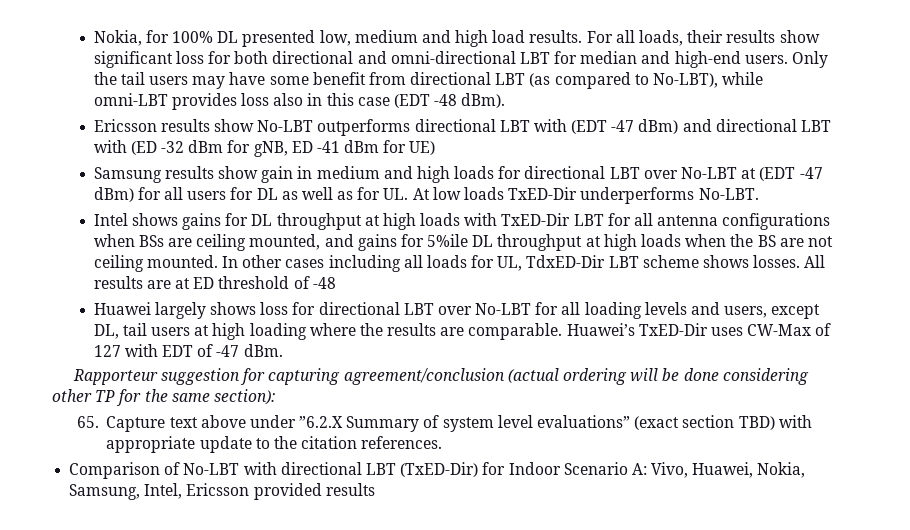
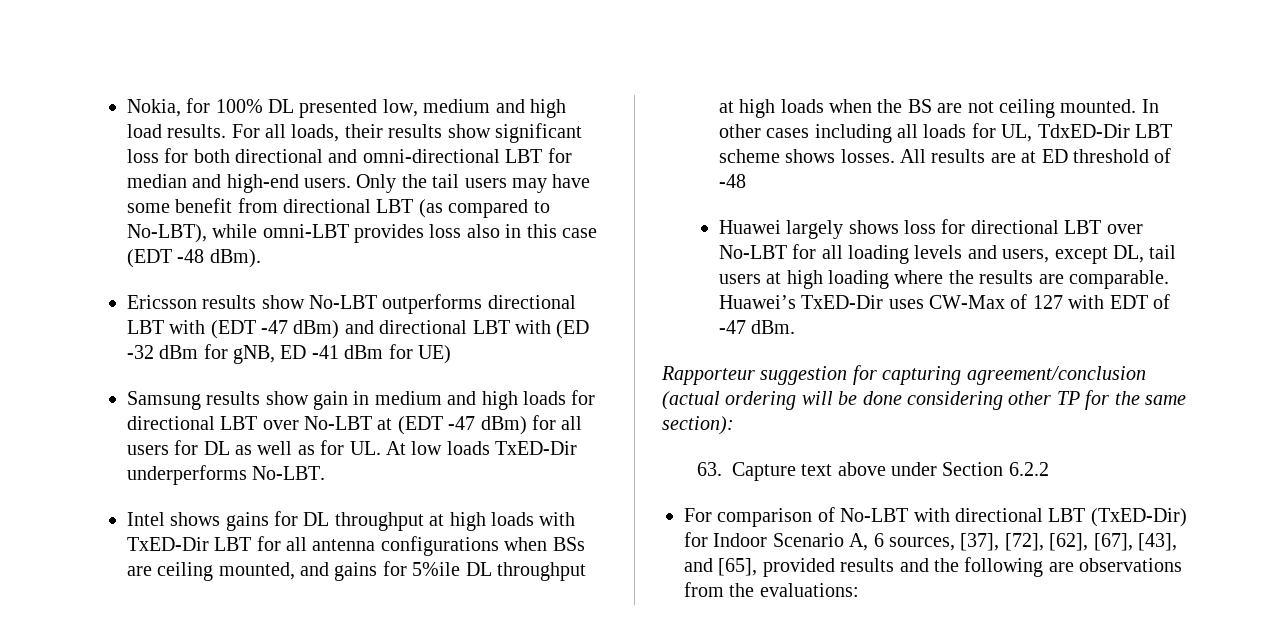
- 65. Capture text above under ”6.2.X Summary of system level evaluations” (exact section TBD) with appropriate update to the citation references.
- Comparison of No-LBT with directional LBT (TxED-Dir) for Indoor Scenario A: Vivo, Huawei, Nokia, Samsung, Intel, Ericsson provided results
+ 63. Capture text above under Section 6.2.2
+ For comparison of No-LBT with directional LBT (TxED-Dir) for Indoor Scenario A, 6 sources, [37], [72], [62], [67], [43], and [65], provided results and the following are observations from the evaluations:

